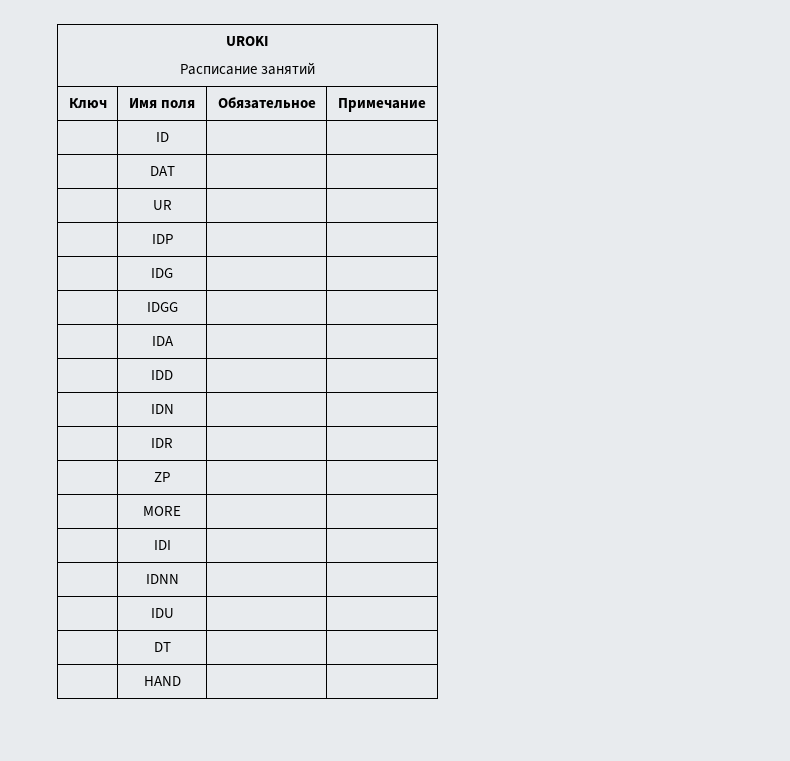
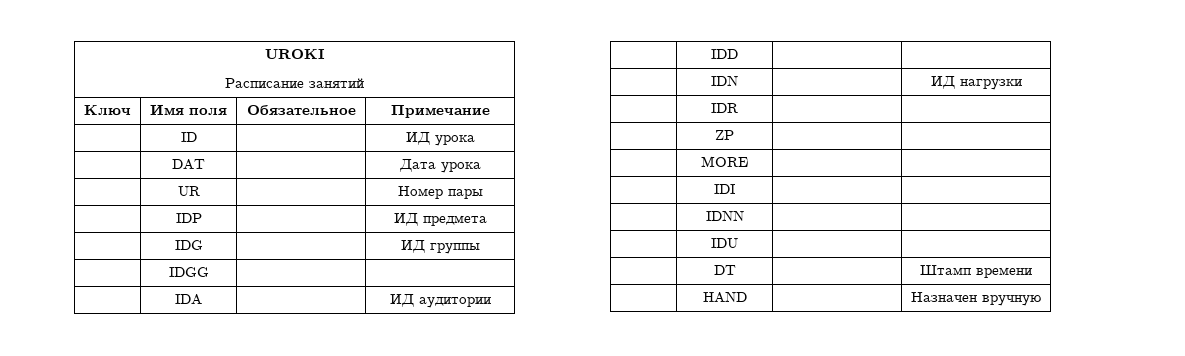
- | ID | |
+ | ID | | ИД урока
- | DAT | |
+ | DAT | | Дата урока
- | UR | |
+ | UR | | Номер пары
- | IDP | |
+ | IDP | | ИД предмета
- | IDG | |
+ | IDG | | ИД группы
- | IDA | |
+ | IDA | | ИД аудитории
- | IDN | |
+ | IDN | | ИД нагрузки
- | DT | |
+ | DT | | Штамп времени
- | HAND | |
+ | HAND | | Назначен вручную

